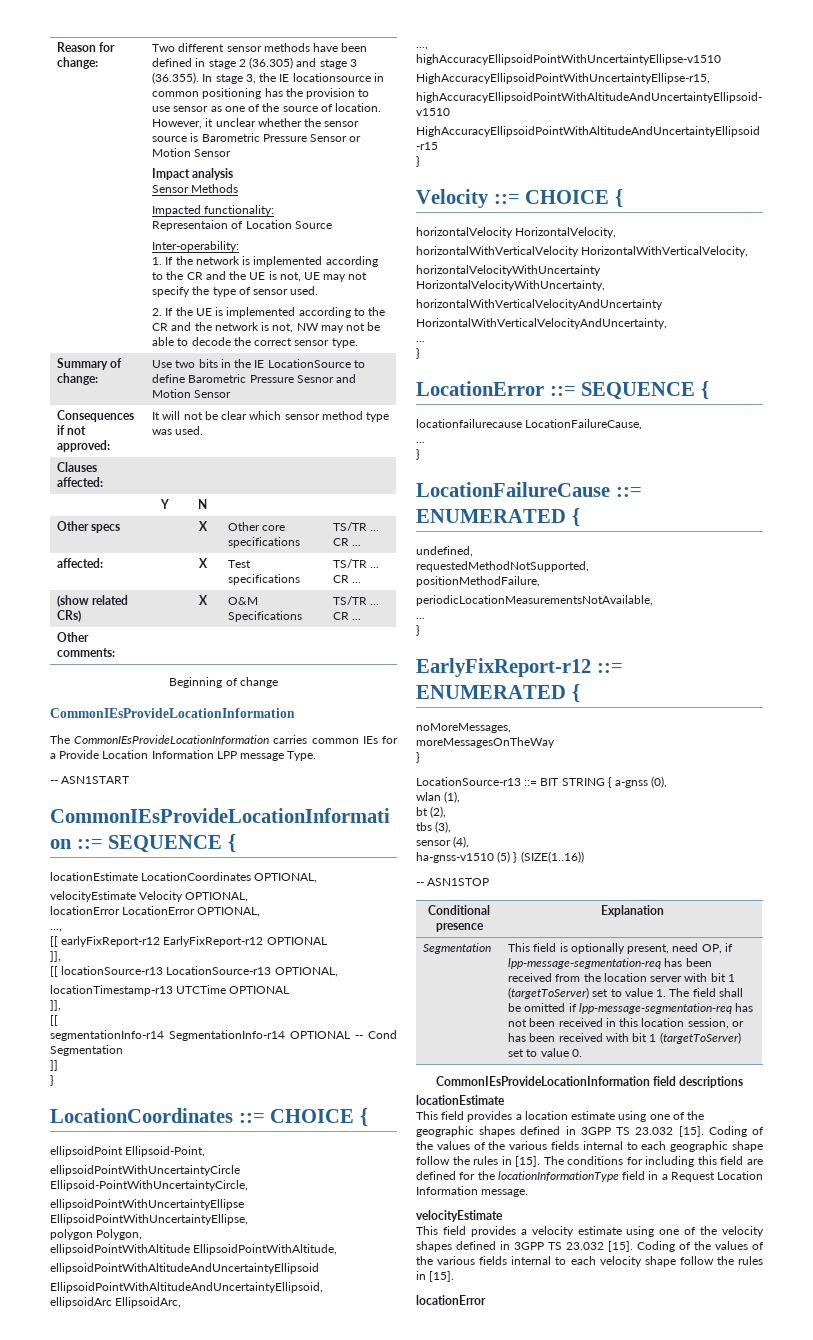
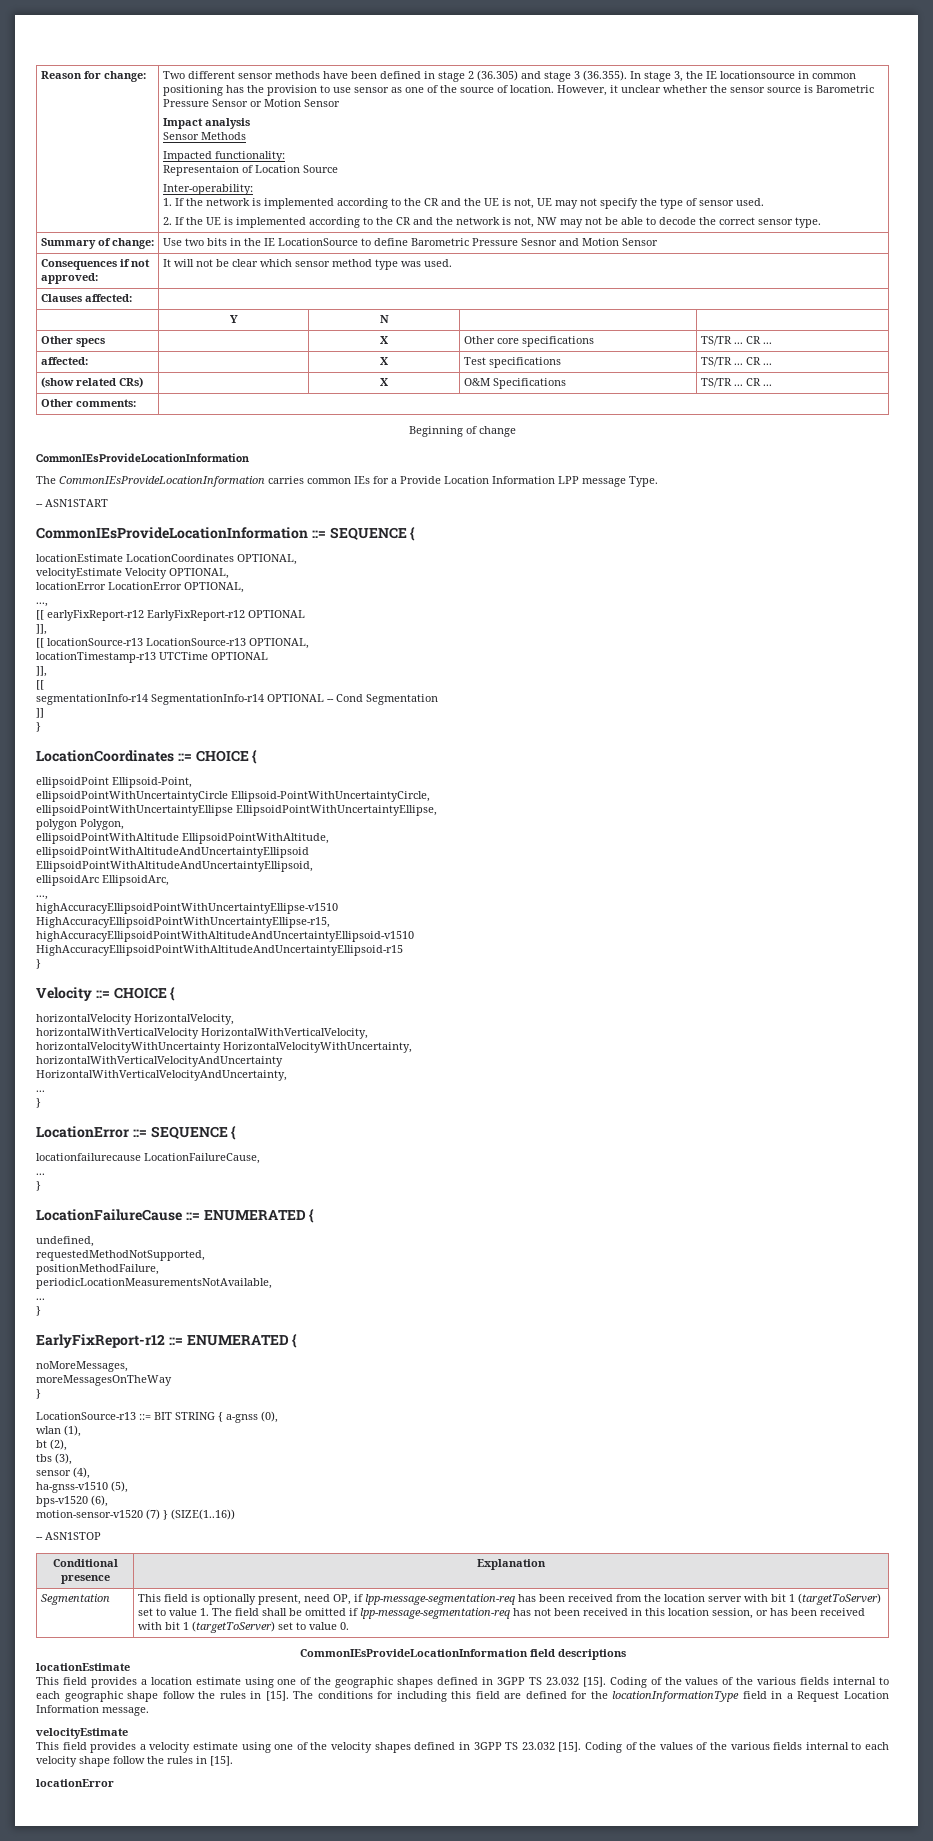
- ha-gnss-v1510 (5) } (SIZE(1..16))
+ ha-gnss-v1510 (5),
+ bps-v1520 (6),
+ motion-sensor-v1520 (7) } (SIZE(1..16))

